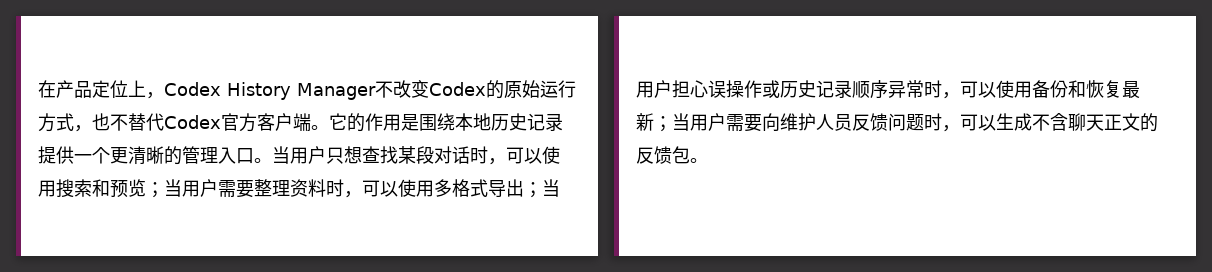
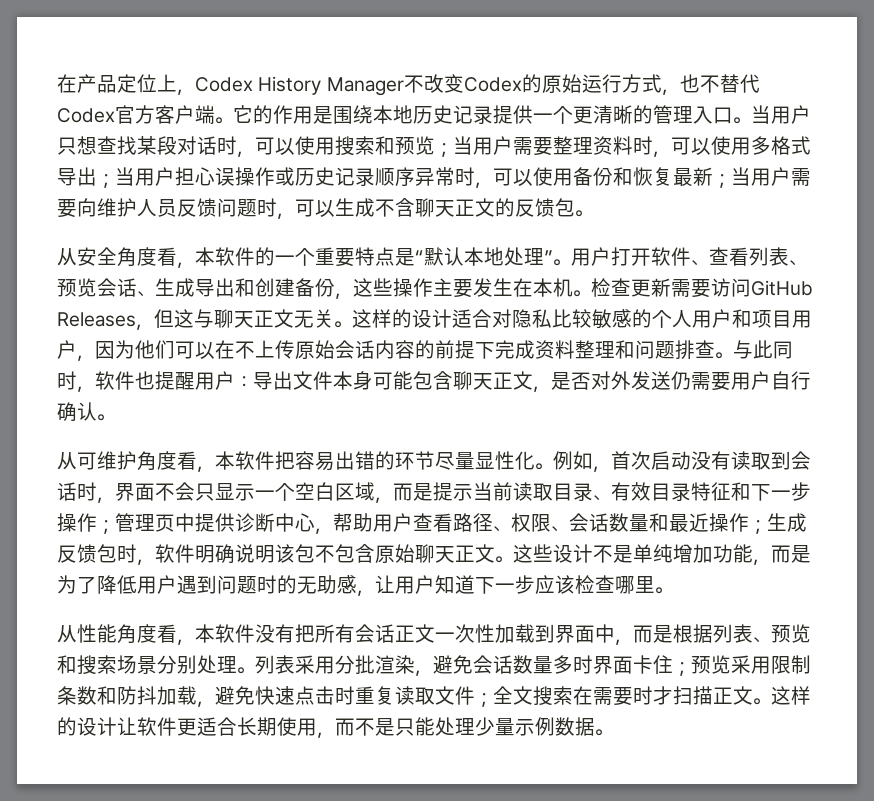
+ 从安全角度看，本软件的一个重要特点是“默认本地处理”。用户打开软件、查看列表、预览会话、生成导出和创建备份，这些操作主要发生在本机。检查更新需要访问GitHub Releases，但这与聊天正文无关。这样的设计适合对隐私比较敏感的个人用户和项目用户，因为他们可以在不上传原始会话内容的前提下完成资料整理和问题排查。与此同时，软件也提醒用户：导出文件本身可能包含聊天正文，是否对外发送仍需要用户自行确认。
+ 从可维护角度看，本软件把容易出错的环节尽量显性化。例如，首次启动没有读取到会话时，界面不会只显示一个空白区域，而是提示当前读取目录、有效目录特征和下一步操作；管理页中提供诊断中心，帮助用户查看路径、权限、会话数量和最近操作；生成反馈包时，软件明确说明该包不包含原始聊天正文。这些设计不是单纯增加功能，而是为了降低用户遇到问题时的无助感，让用户知道下一步应该检查哪里。
+ 从性能角度看，本软件没有把所有会话正文一次性加载到界面中，而是根据列表、预览和搜索场景分别处理。列表采用分批渲染，避免会话数量多时界面卡住；预览采用限制条数和防抖加载，避免快速点击时重复读取文件；全文搜索在需要时才扫描正文。这样的设计让软件更适合长期使用，而不是只能处理少量示例数据。

